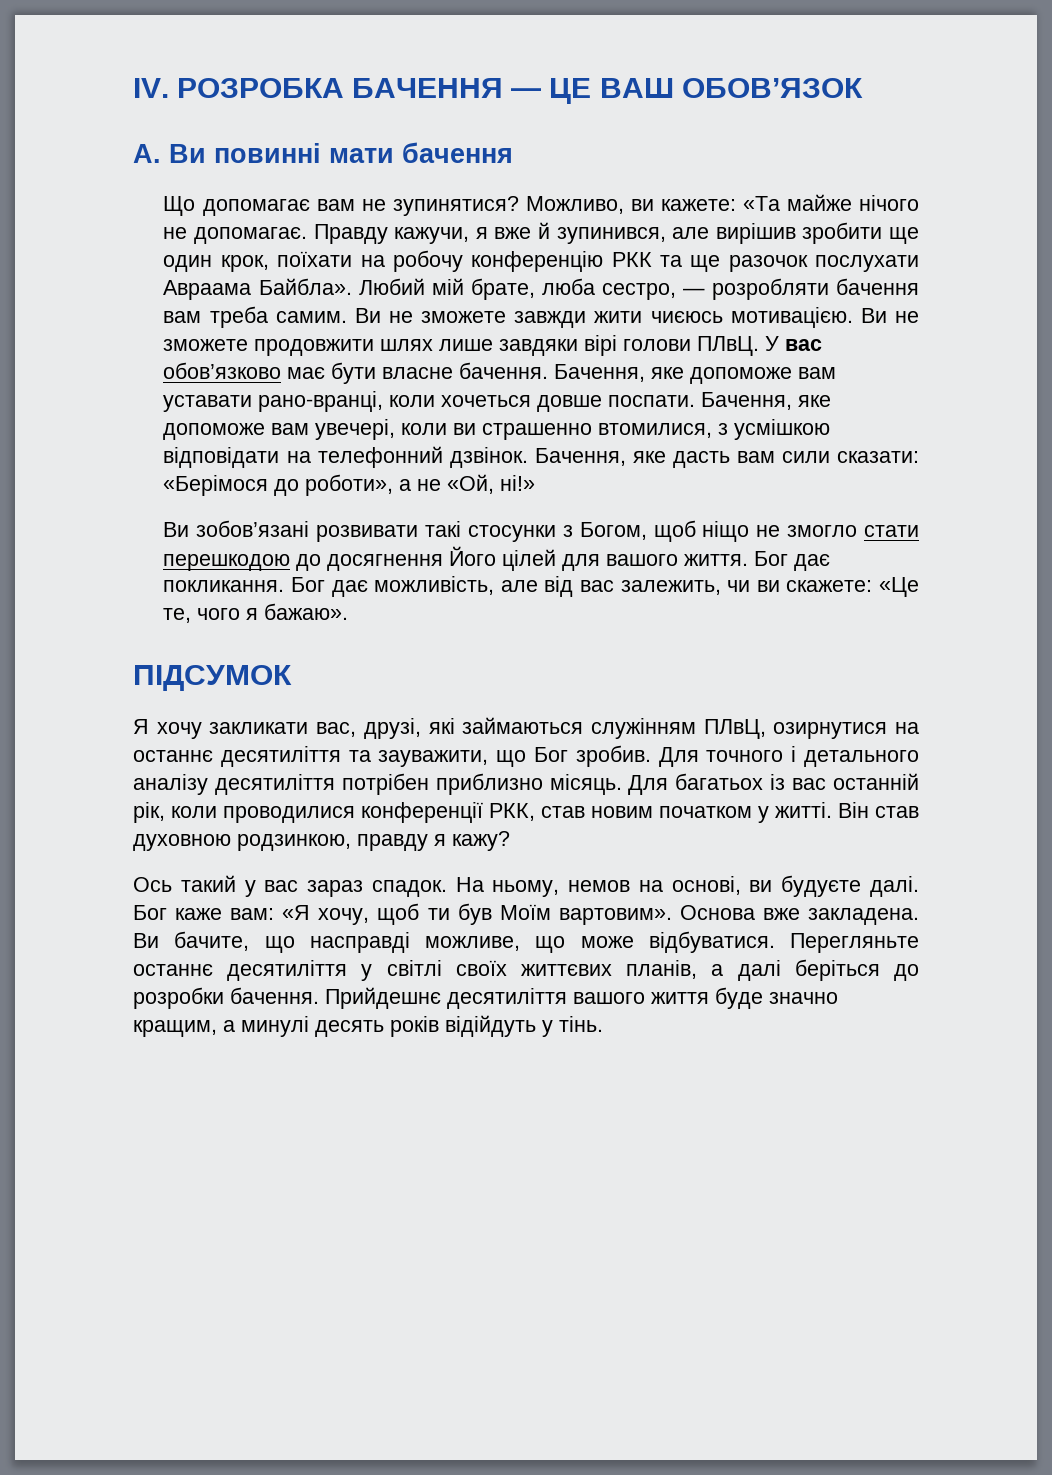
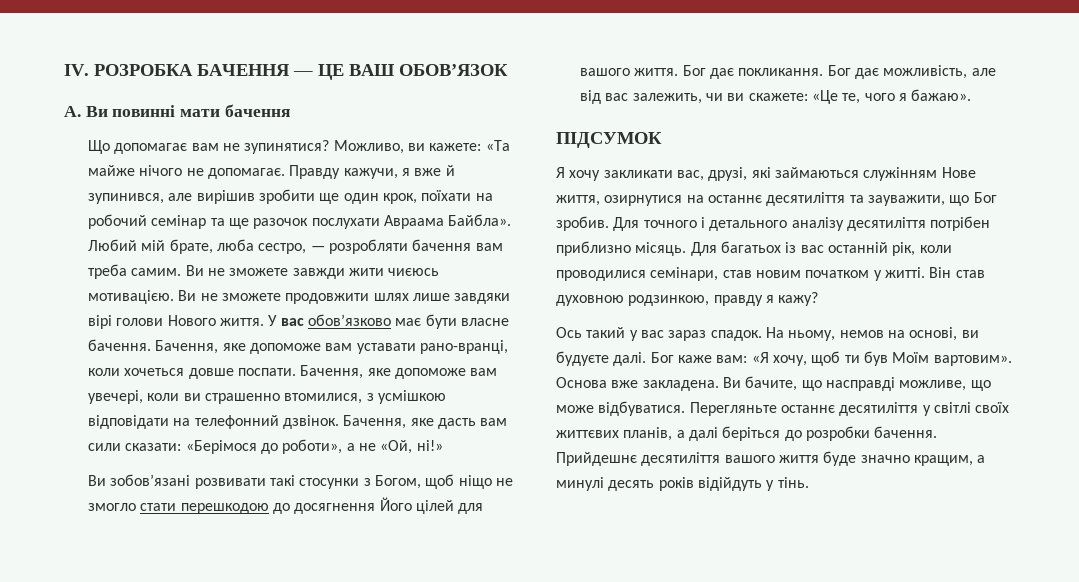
- Правду кажучи, я вже й зупинився, але вирішив зробити ще один крок, поїхати на робочу конференцію РКК та ще разочок послухати Авраама Байбла».
+ Правду кажучи, я вже й зупинився, але вирішив зробити ще один крок, поїхати на робочий семінар та ще разочок послухати Авраама Байбла».
- Ви не зможете продовжити шлях лише завдяки вірі голови ПЛвЦ.
+ Ви не зможете продовжити шлях лише завдяки вірі голови Нового життя.
- Я хочу закликати вас, друзі, які займаються служінням ПЛвЦ, озирнутися на останнє десятиліття та зауважити, що Бог зробив.
+ Я хочу закликати вас, друзі, які займаються служінням Нове життя, озирнутися на останнє десятиліття та зауважити, що Бог зробив.
- Для багатьох із вас останній рік, коли проводилися конференції РКК, став новим початком у житті.
+ Для багатьох із вас останній рік, коли проводилися семінари, став новим початком у житті.

